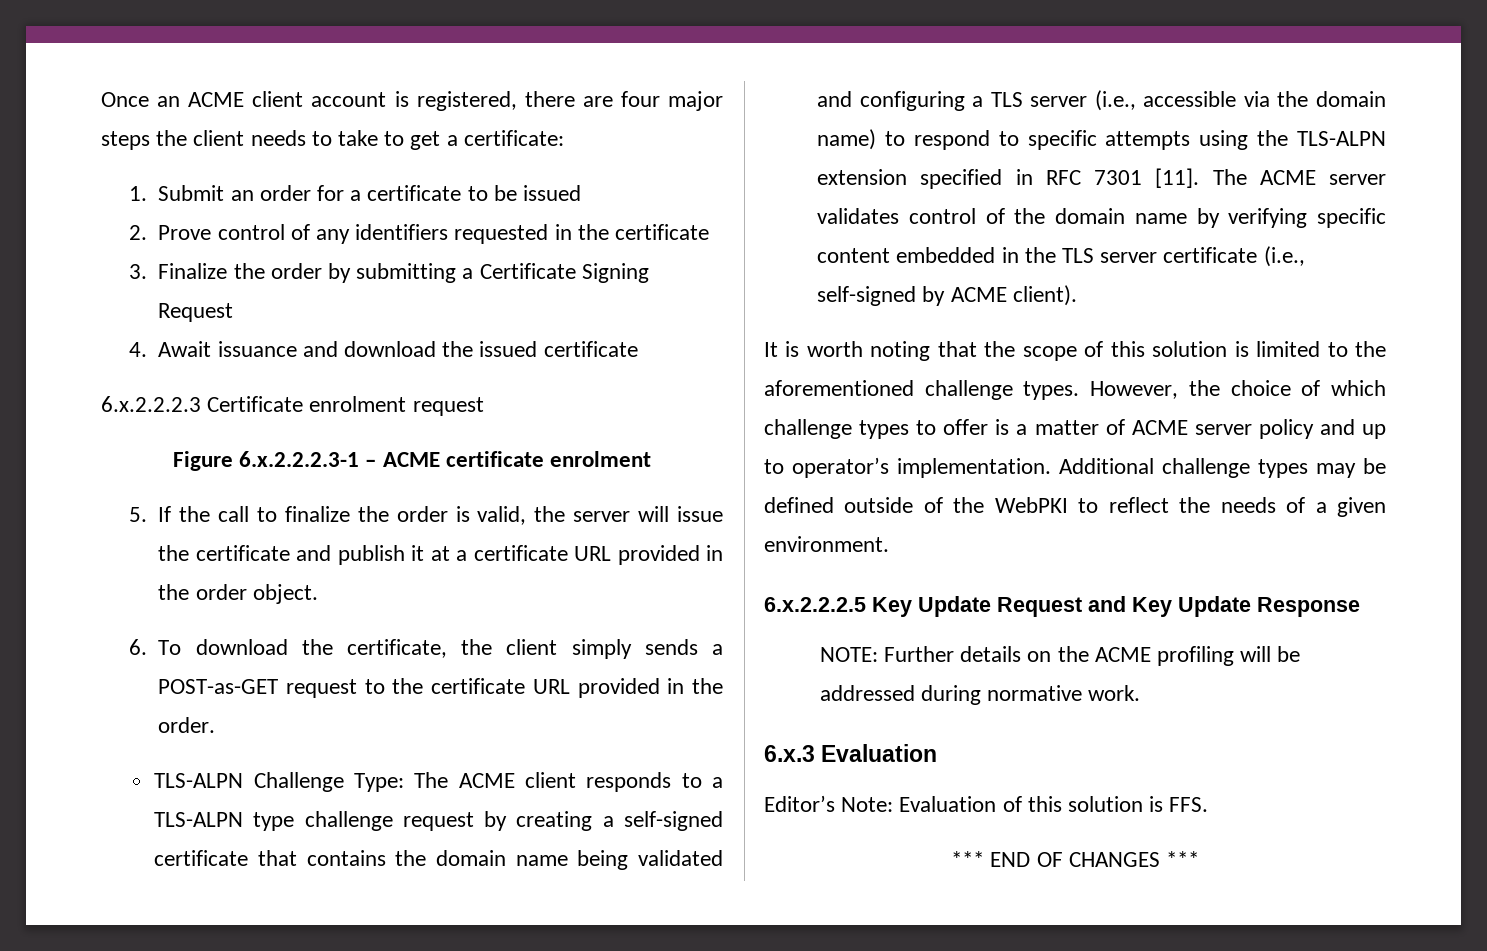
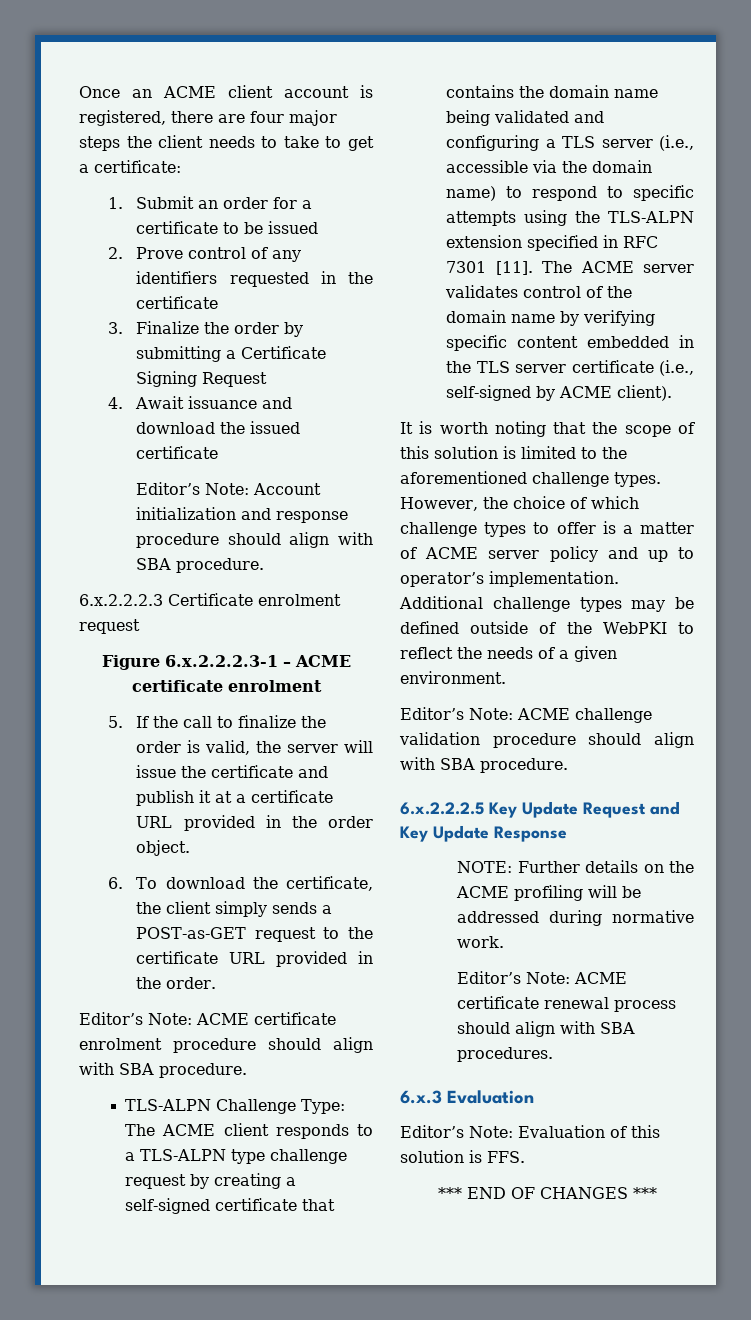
+ Editor’s Note: Account initialization and response procedure should align with SBA procedure.
+ Editor’s Note: ACME certificate enrolment procedure should align with SBA procedure.
+ Editor’s Note: ACME challenge validation procedure should align with SBA procedure.
+ Editor’s Note: ACME certificate renewal process should align with SBA procedures.

